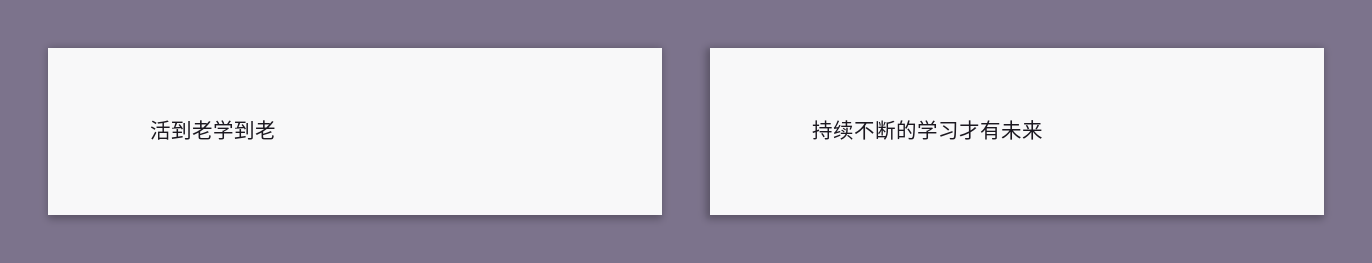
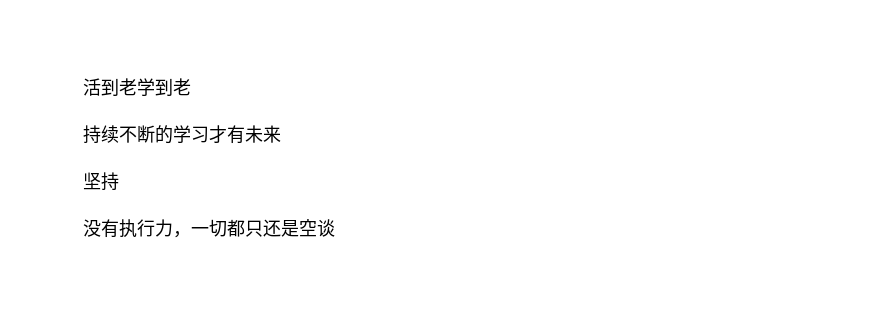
+ 坚持
+ 没有执行力，一切都只还是空谈

